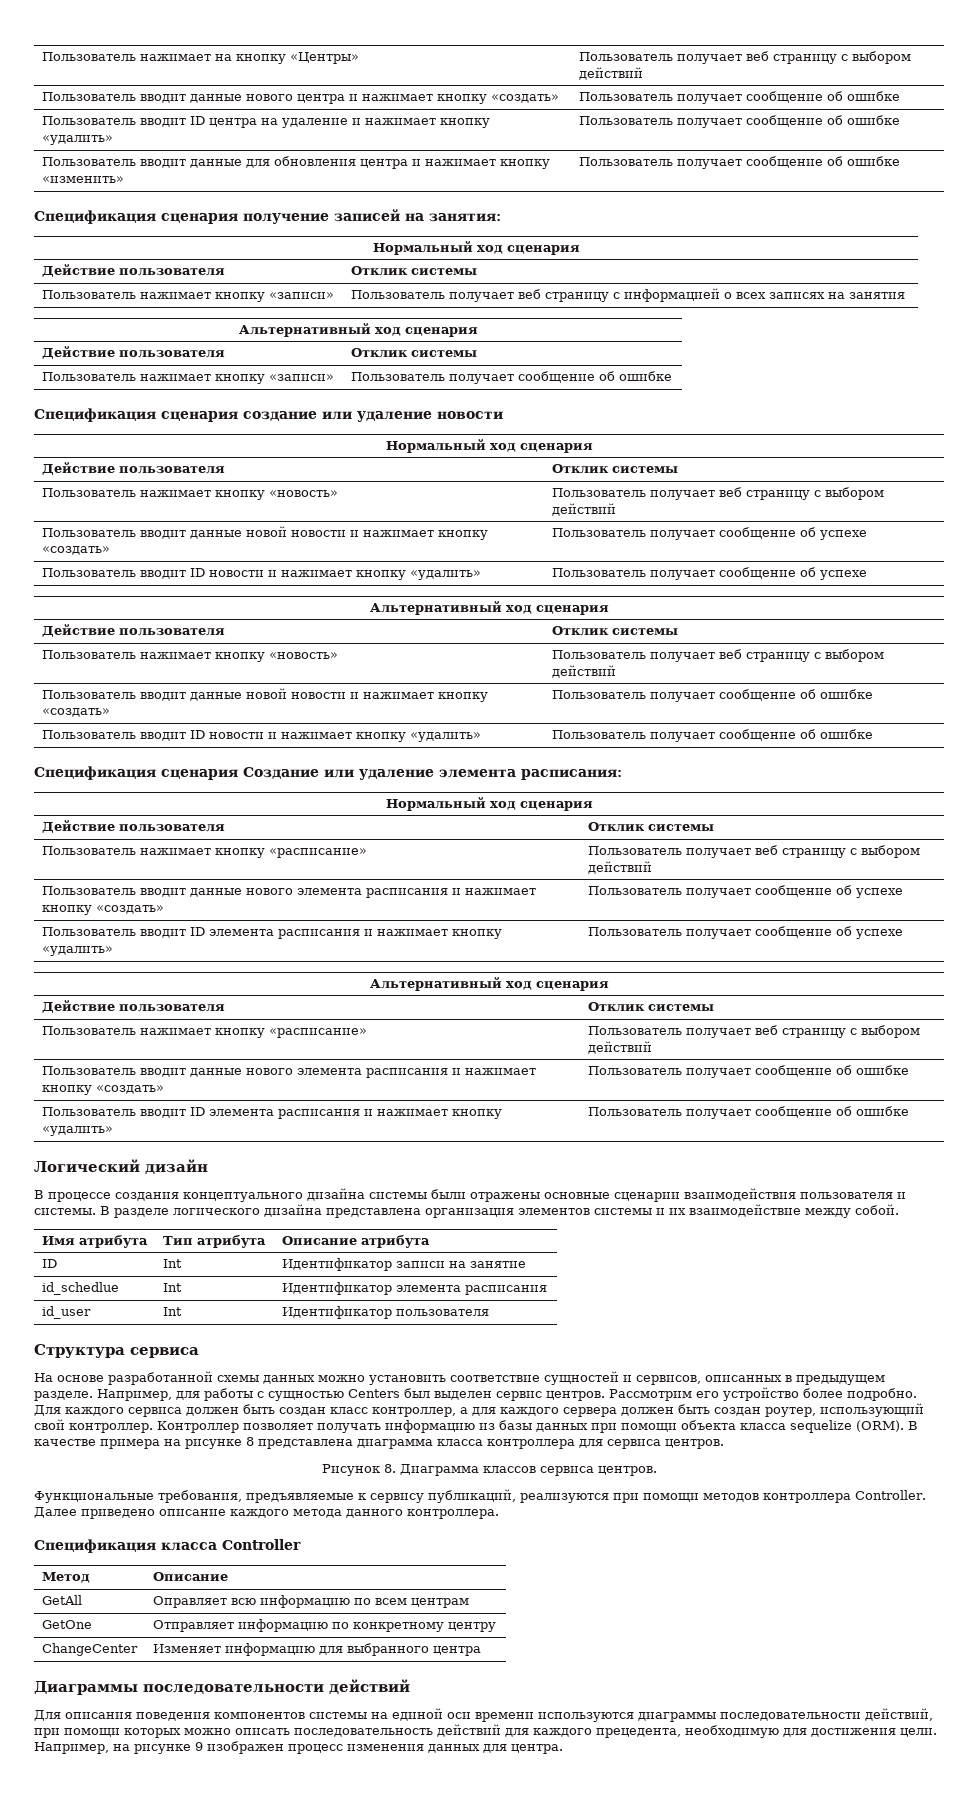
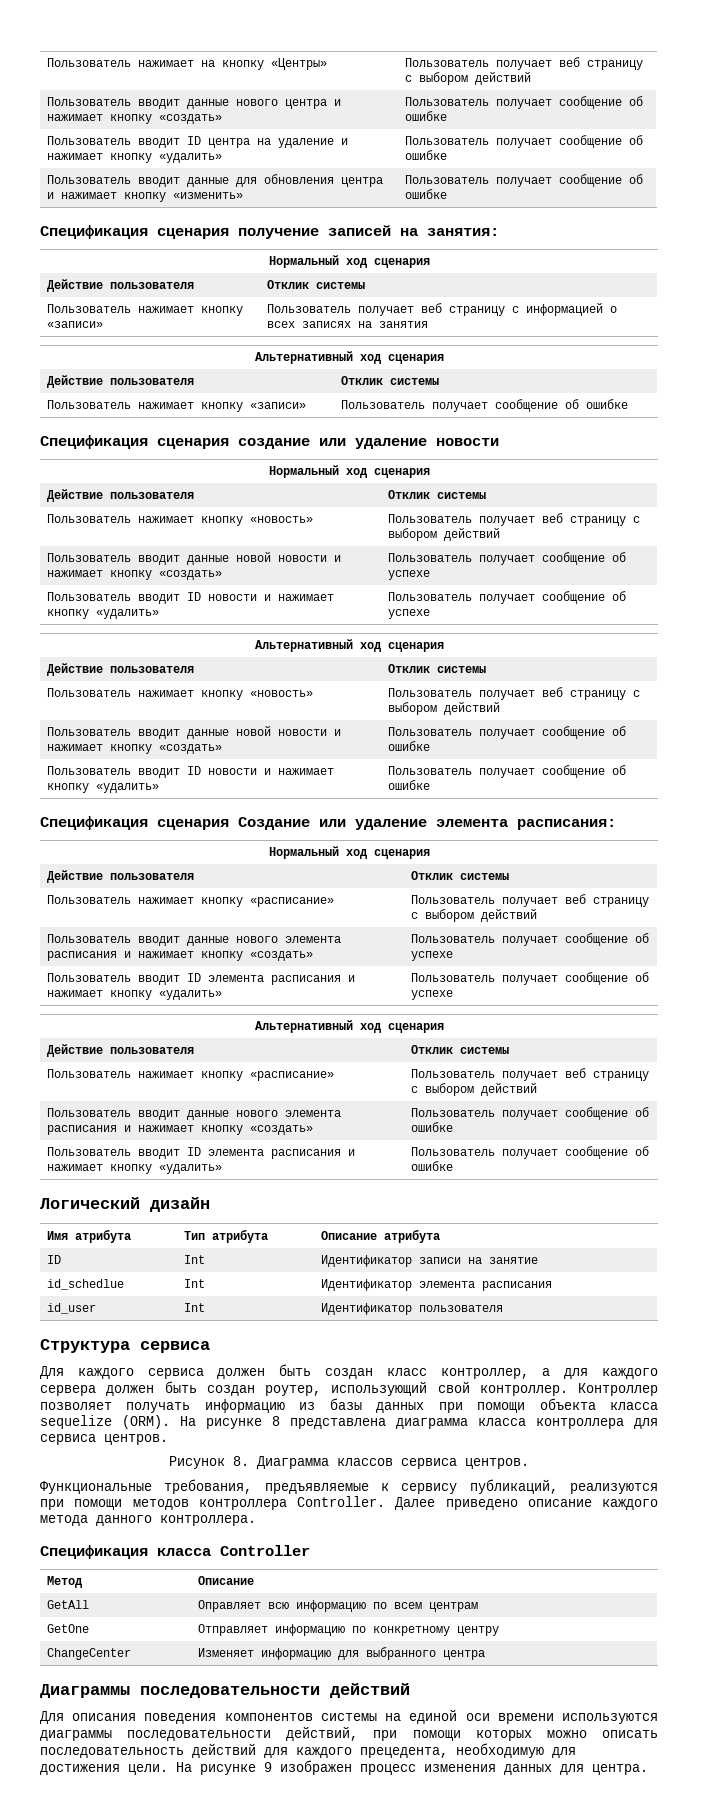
- В процессе создания концептуального дизайна системы были отражены основные сценарии взаимодействия пользователя и системы. В разделе логического дизайна представлена организация элементов системы и их взаимодействие между собой.
- На основе разработанной схемы данных можно установить соответствие сущностей и сервисов, описанных в предыдущем разделе. Например, для работы с сущностью Centers был выделен сервис центров. Рассмотрим его устройство более подробно.
- В качестве примера на рисунке 8 представлена диаграмма класса контроллера для сервиса центров.
+ На рисунке 8 представлена диаграмма класса контроллера для сервиса центров.
- Например, на рисунке 9 изображен процесс изменения данных для центра.
+ На рисунке 9 изображен процесс изменения данных для центра.

